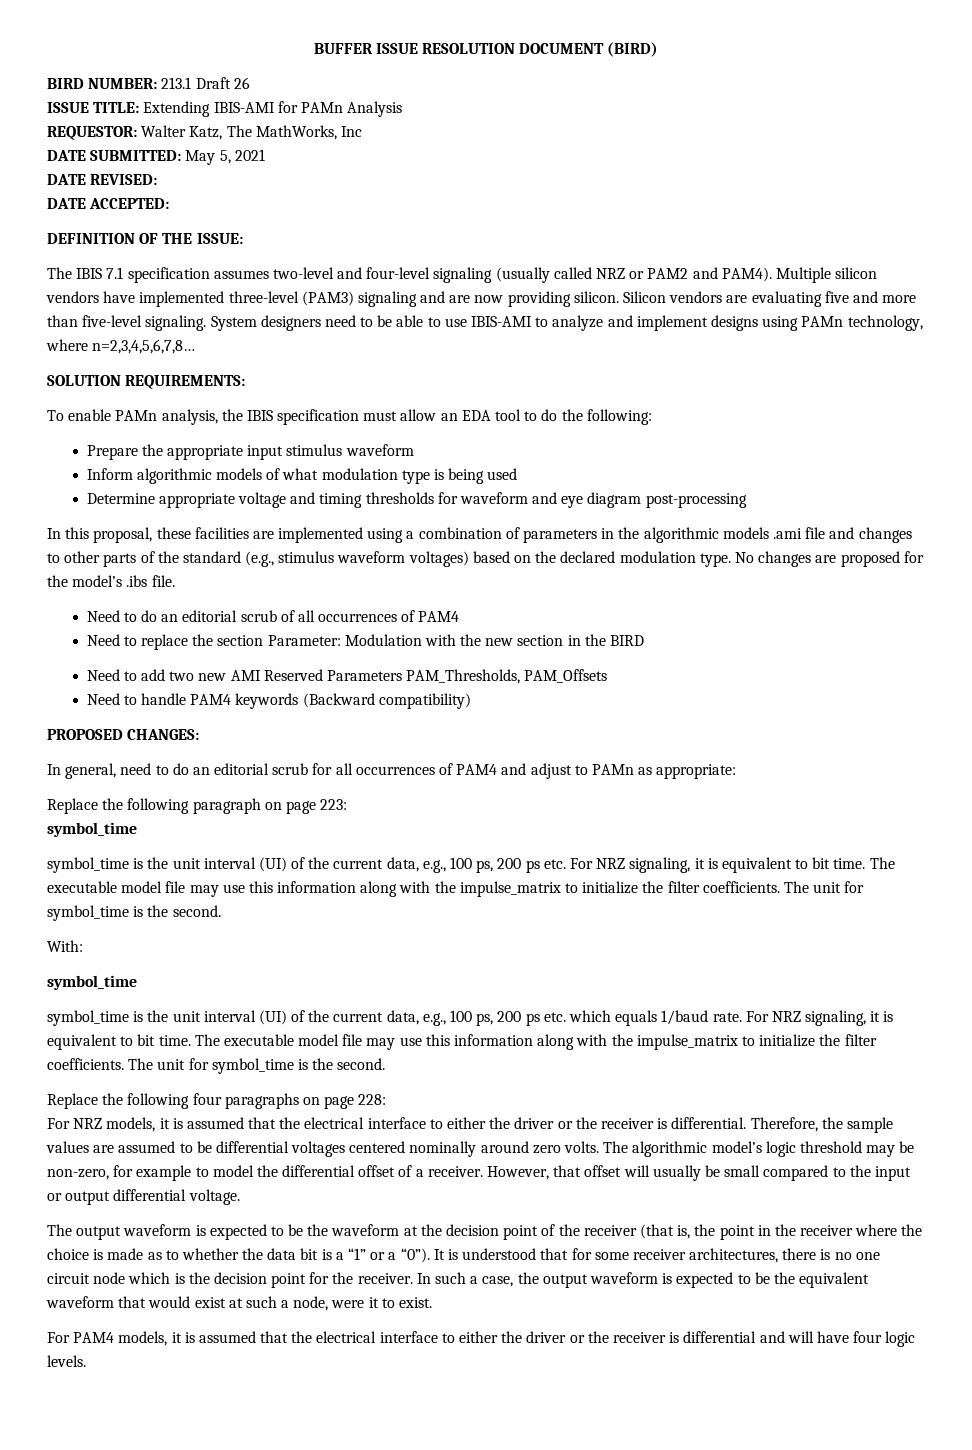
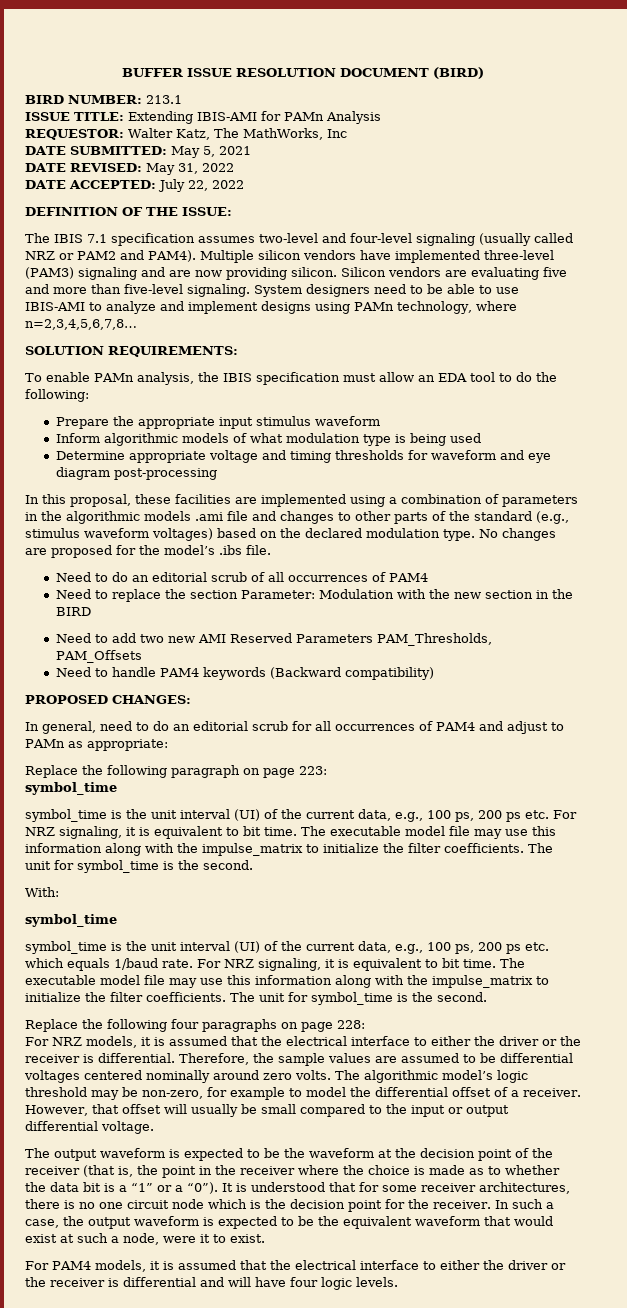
- BIRD NUMBER: 213.1 Draft 26
+ BIRD NUMBER: 213.1
- DATE REVISED:
+ DATE REVISED: May 31, 2022
- DATE ACCEPTED:
+ DATE ACCEPTED: July 22, 2022

